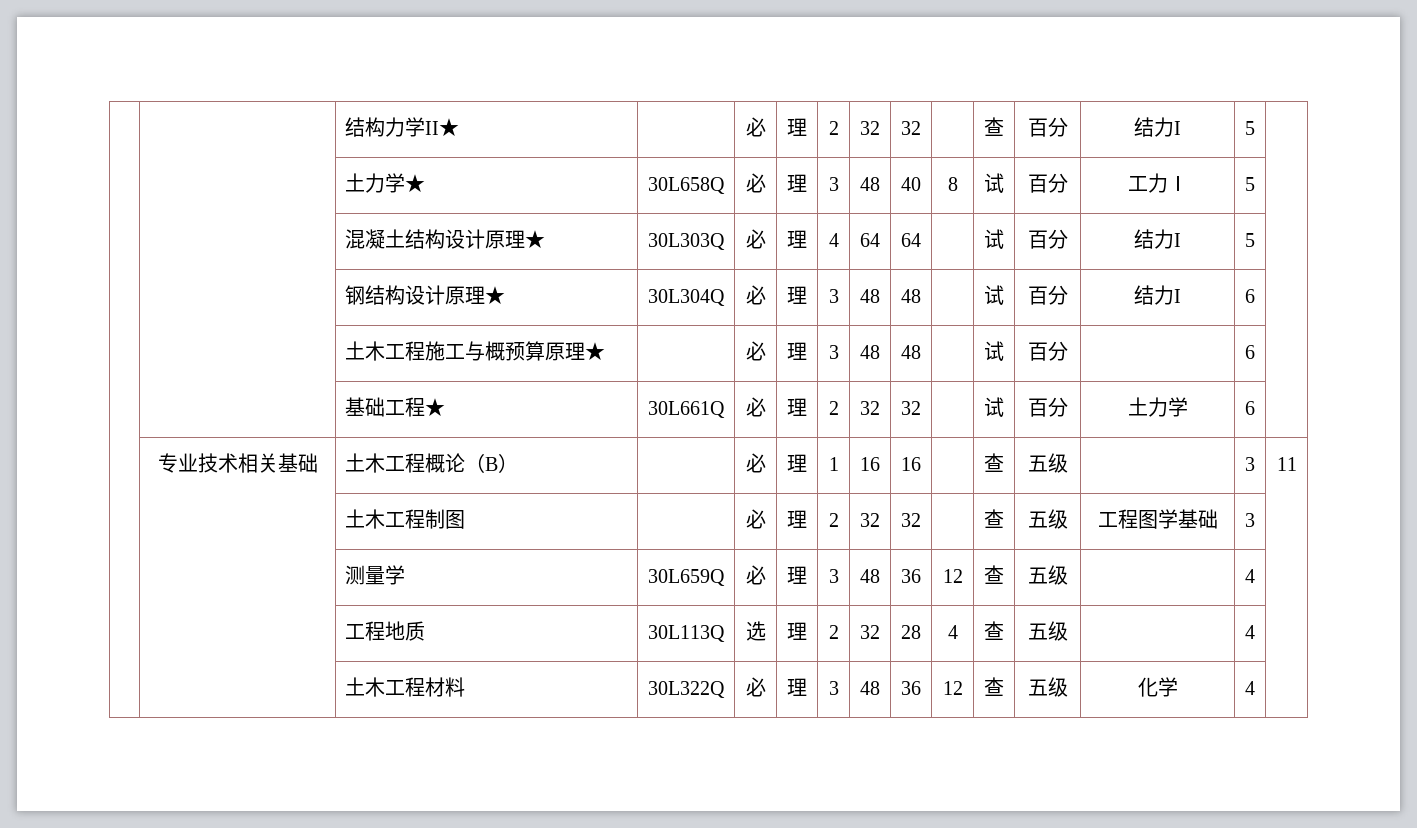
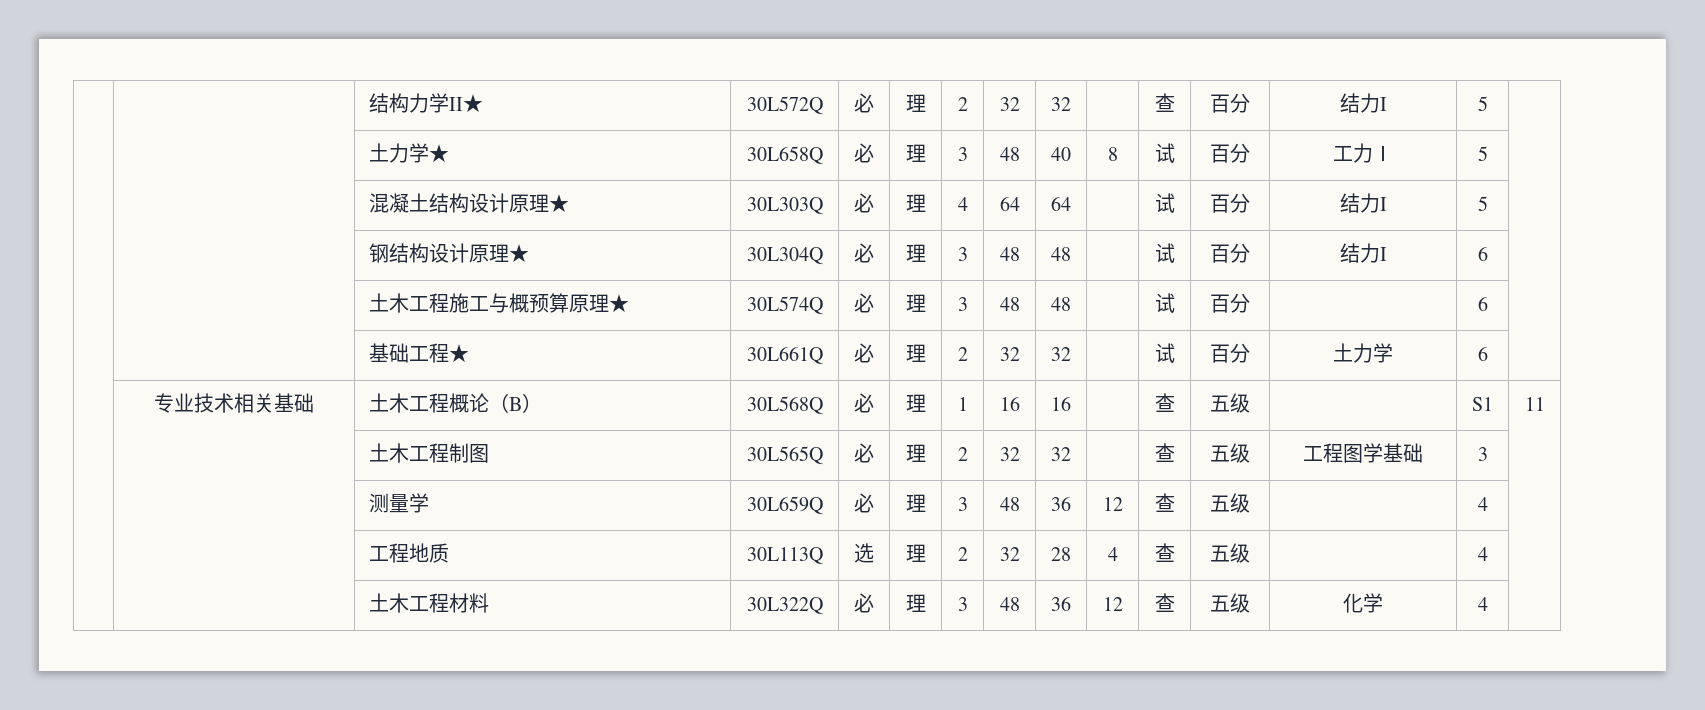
- | | 结构力学II★ | | 必 | 理 | 2 | 32 | 32 | | 查 | 百分 | 结力I | 5 |
+ | | 结构力学II★ | 30L572Q | 必 | 理 | 2 | 32 | 32 | | 查 | 百分 | 结力I | 5 |
- | | 土木工程施工与概预算原理★ | | 必 | 理 | 3 | 48 | 48 | | 试 | 百分 | | 6 |
+ | | 土木工程施工与概预算原理★ | 30L574Q | 必 | 理 | 3 | 48 | 48 | | 试 | 百分 | | 6 |
- | 专业技术相关基础 | 土木工程概论（B） | | 必 | 理 | 1 | 16 | 16 | | 查 | 五级 | | 3 | 11
+ | 专业技术相关基础 | 土木工程概论（B） | 30L568Q | 必 | 理 | 1 | 16 | 16 | | 查 | 五级 | | S1 | 11
- | | 土木工程制图 | | 必 | 理 | 2 | 32 | 32 | | 查 | 五级 | 工程图学基础 | 3 |
+ | | 土木工程制图 | 30L565Q | 必 | 理 | 2 | 32 | 32 | | 查 | 五级 | 工程图学基础 | 3 |

